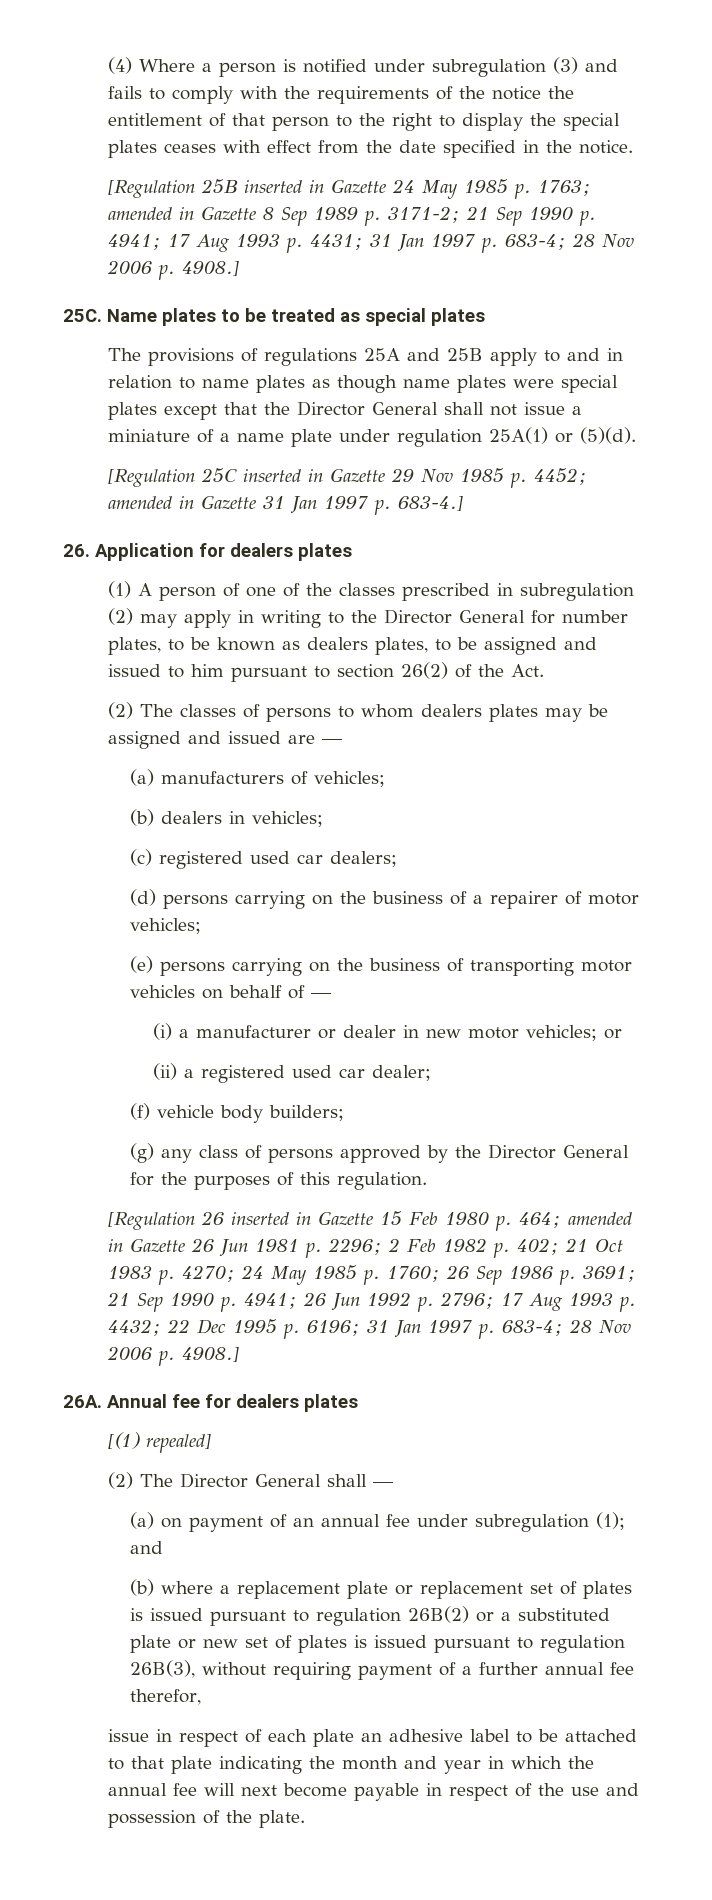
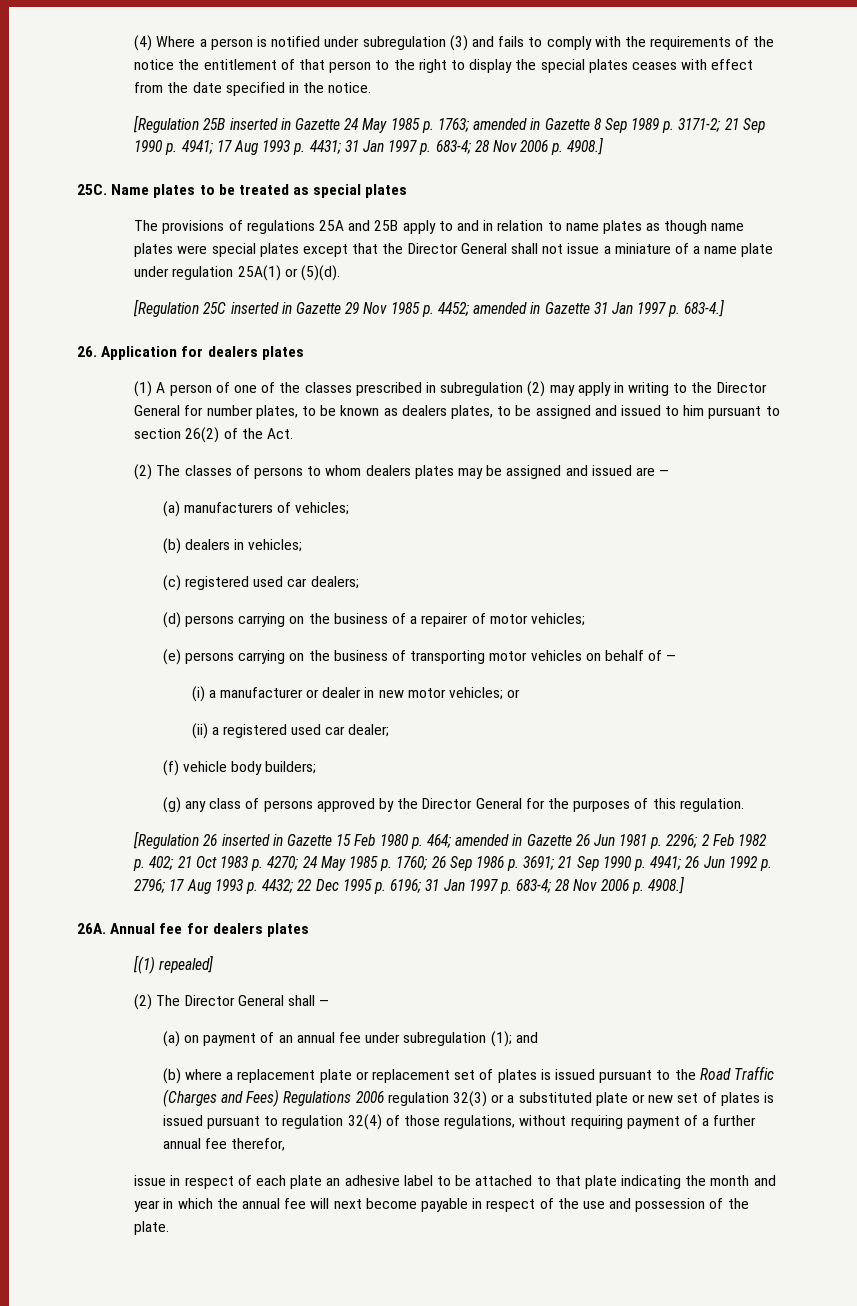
- (b) where a replacement plate or replacement set of plates is issued pursuant to regulation 26B(2) or a substituted plate or new set of plates is issued pursuant to regulation 26B(3), without requiring payment of a further annual fee therefor,
+ (b) where a replacement plate or replacement set of plates is issued pursuant to the Road Traffic (Charges and Fees) Regulations 2006 regulation 32(3) or a substituted plate or new set of plates is issued pursuant to regulation 32(4) of those regulations, without requiring payment of a further annual fee therefor,

